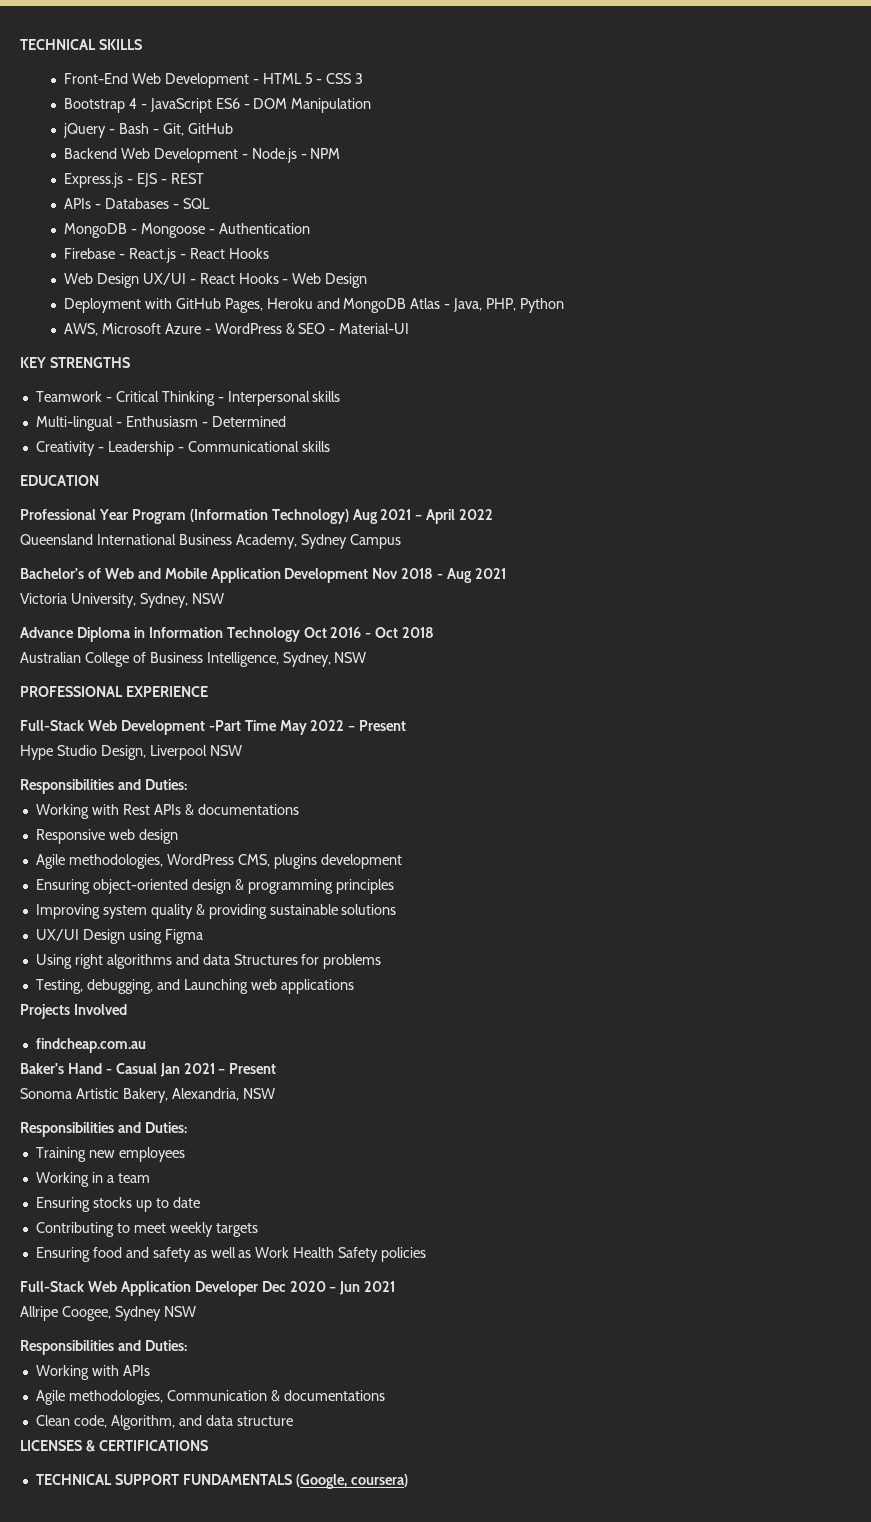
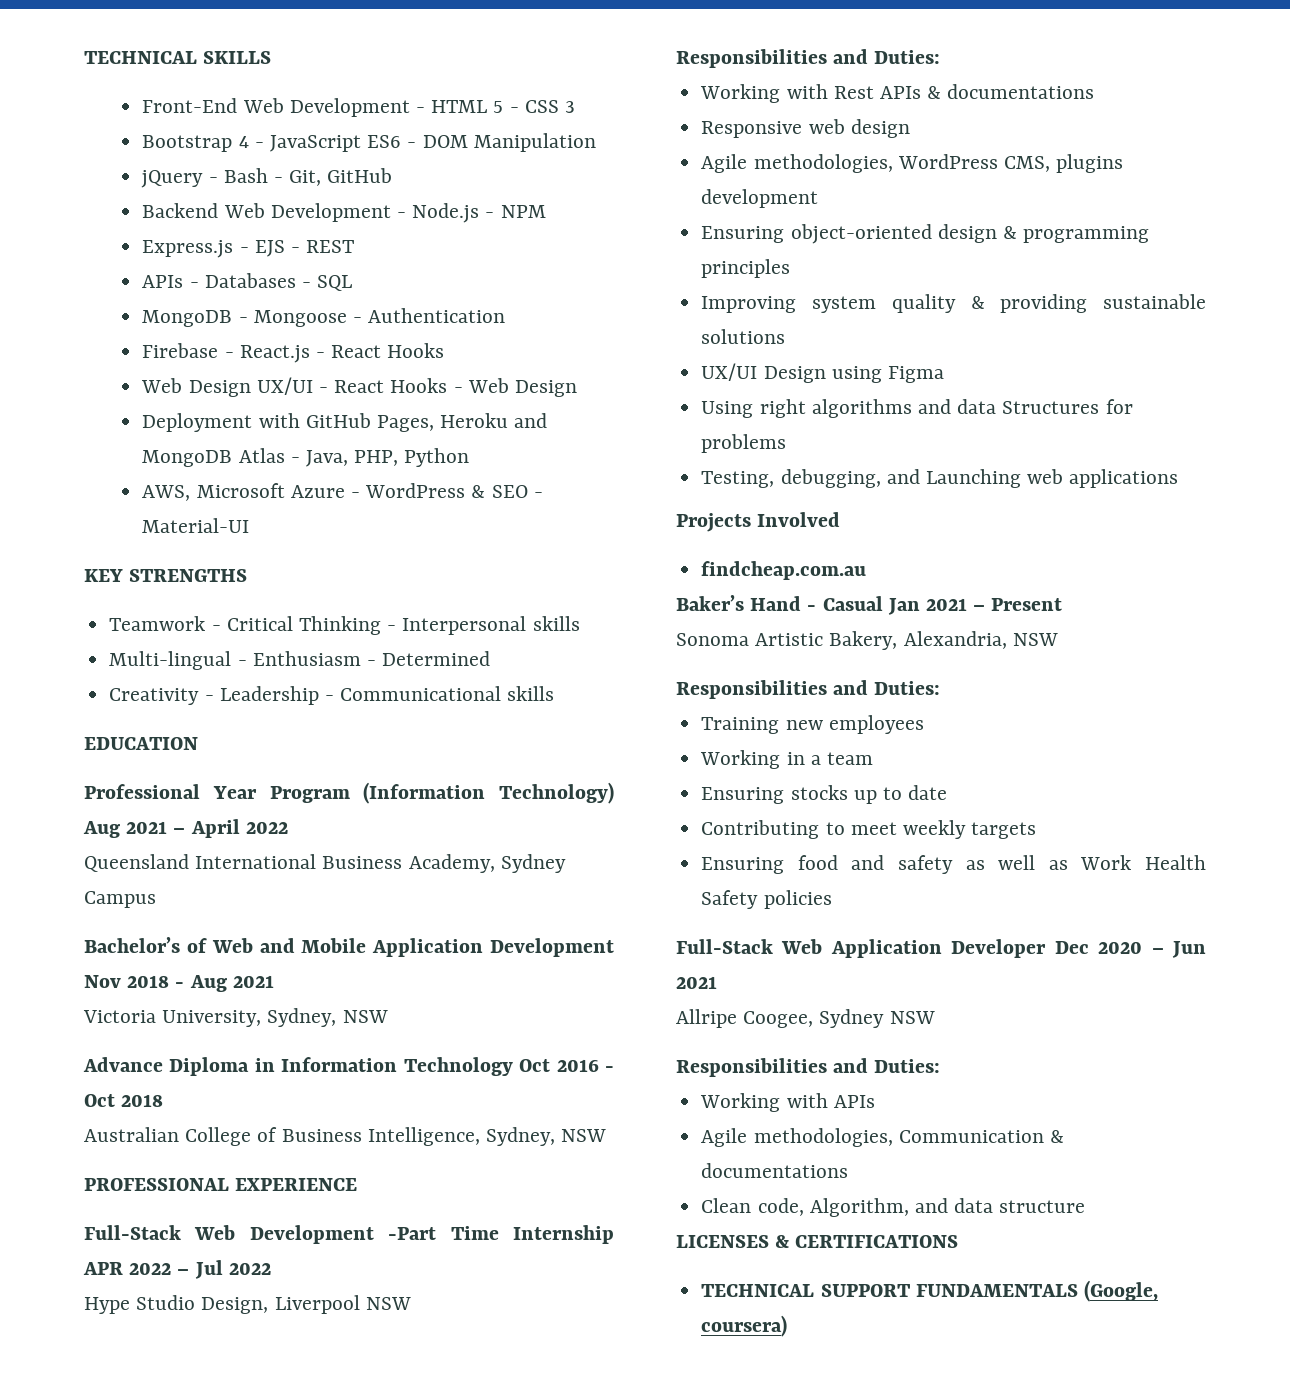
- Full-Stack Web Development -Part Time May 2022 – Present
+ Full-Stack Web Development -Part Time Internship APR 2022 – Jul 2022

